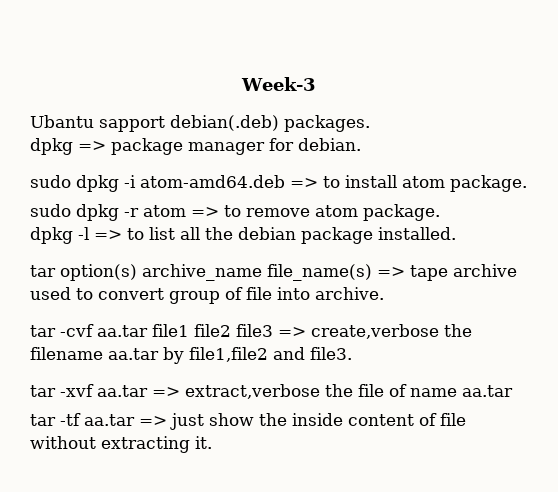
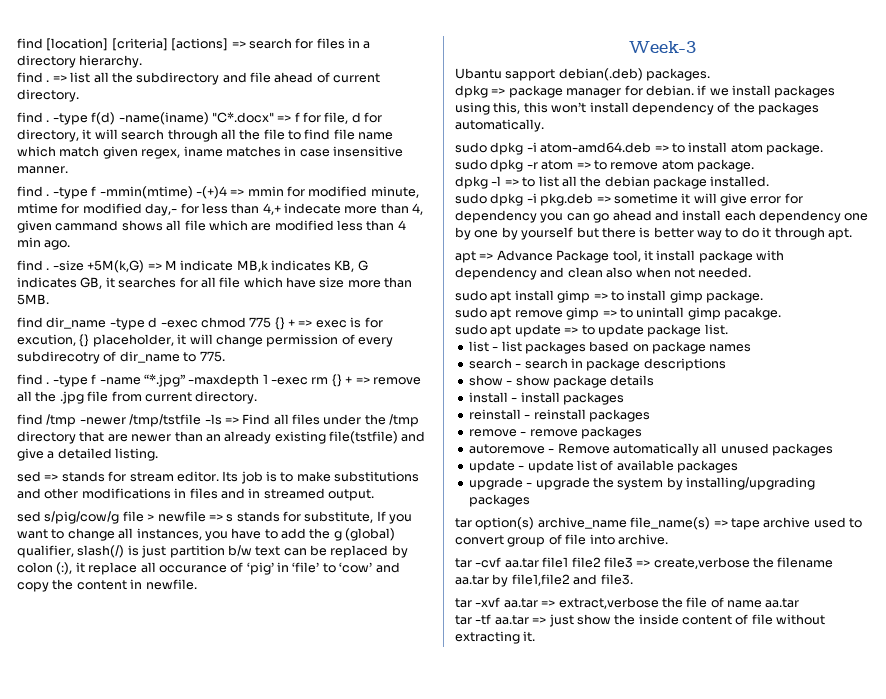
+ find [location] [criteria] [actions] => search for files in a directory hierarchy.
+ find . => list all the subdirectory and file ahead of current directory.
+ find . -type f(d) -name(iname) "C*.docx" => f for file, d for directory, it will search through all the file to find file name which match given regex, iname matches in case insensitive manner.
+ find . -type f -mmin(mtime) -(+)4 => mmin for modified minute, mtime for modified day,- for less than 4,+ indecate more than 4, given cammand shows all file which are modified less than 4 min ago.
+ find . -size +5M(k,G) => M indicate MB,k indicates KB, G indicates GB, it searches for all file which have size more than 5MB.
+ find dir_name -type d -exec chmod 775 {} + => exec is for excution, {} placeholder, it will change permission of every subdirecotry of dir_name to 775.
+ find . -type f -name “*.jpg” -maxdepth 1 -exec rm {} + => remove all the .jpg file from current directory.
+ find /tmp -newer /tmp/tstfile -ls => Find all files under the /tmp directory that are newer than an already existing file(tstfile) and give a detailed listing.
+ sed => stands for stream editor. Its job is to make substitutions and other modifications in files and in streamed output.
+ sed s/pig/cow/g file > newfile => s stands for substitute, If you want to change all instances, you have to add the g (global) qualifier, slash(/) is just partition b/w text can be replaced by colon (:), it replace all occurance of ‘pig’ in ‘file’ to ‘cow’ and copy the content in newfile.
- dpkg => package manager for debian.
+ dpkg => package manager for debian. if we install packages using this, this won’t install dependency of the packages automatically.
+ sudo dpkg -i pkg.deb => sometime it will give error for dependency you can go ahead and install each dependency one by one by yourself but there is better way to do it through apt.
+ apt => Advance Package tool, it install package with dependency and clean also when not needed.
+ sudo apt install gimp => to install gimp package.
+ sudo apt remove gimp => to unintall gimp pacakge.
+ sudo apt update => to update package list.
+ list - list packages based on package names
+ search - search in package descriptions
+ show - show package details
+ install - install packages
+ reinstall - reinstall packages
+ remove - remove packages
+ autoremove - Remove automatically all unused packages
+ update - update list of available packages
+ upgrade - upgrade the system by installing/upgrading packages

